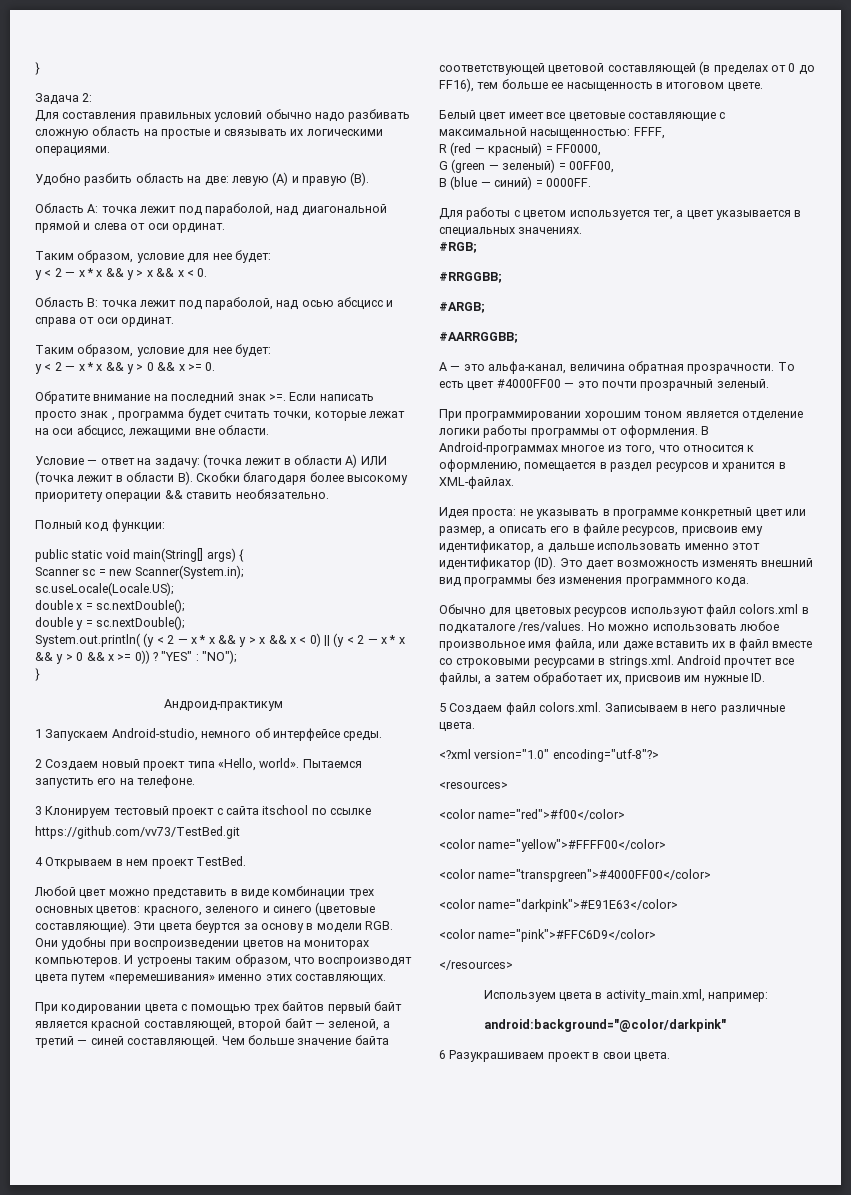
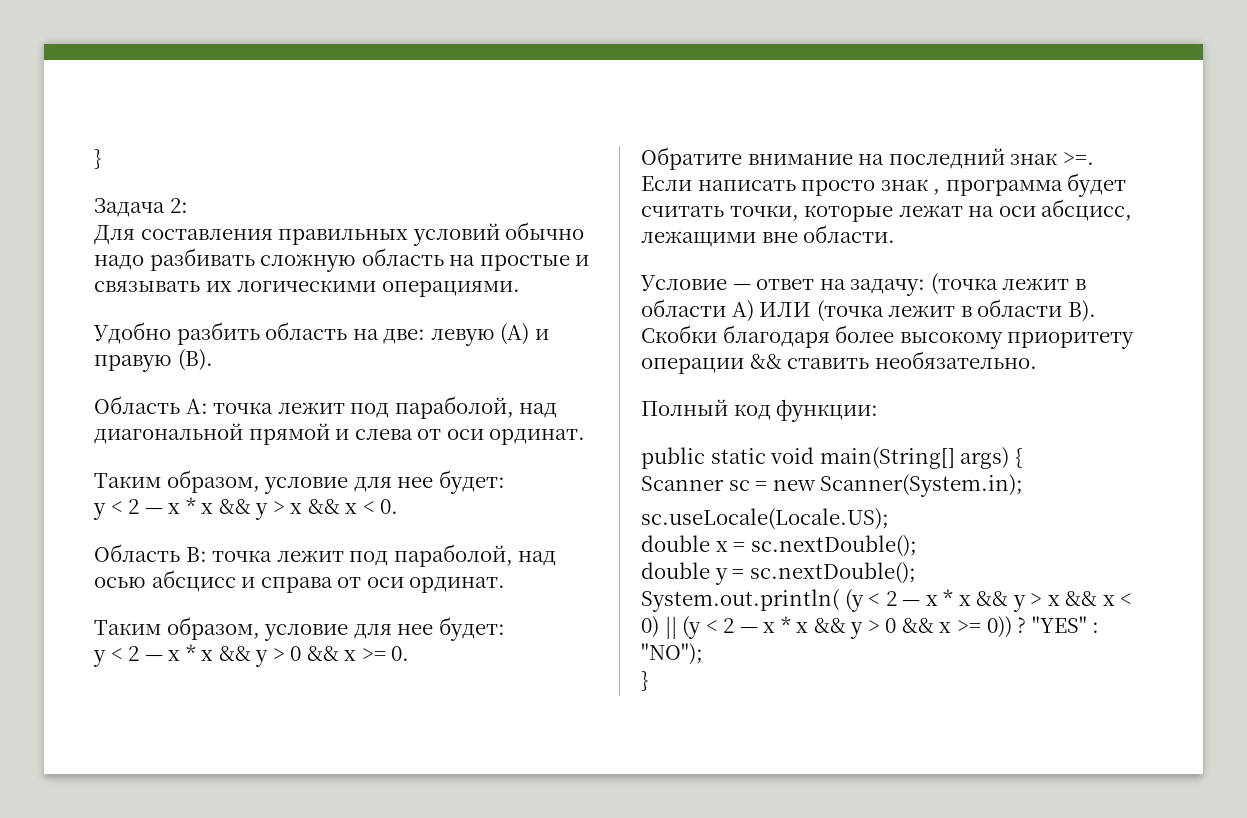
- Андроид-практикум
- 1 Запускаем Android-studio, немного об интерфейсе среды.
- 2 Создаем новый проект типа «Hello, world». Пытаемся запустить его на телефоне.
- 3 Клонируем тестовый проект с сайта itschool по ссылке
- https://github.com/vv73/TestBed.git
- 4 Открываем в нем проект TestBed.
- Любой цвет можно представить в виде комбинации трех основных цветов: красного, зеленого и синего (цветовые составляющие). Эти цвета беуртся за основу в модели RGB. Они удобны при воспроизведении цветов на мониторах компьютеров. И устроены таким образом, что воспроизводят цвета путем «перемешивания» именно этих составляющих.
- При кодировании цвета с помощью трех байтов первый байт является красной составляющей, второй байт — зеленой, а третий — синей составляющей. Чем больше значение байта соответствующей цветовой составляющей (в пределах от 0 до FF16), тем больше ее насыщенность в итоговом цвете.
- Белый цвет имеет все цветовые составляющие с максимальной насыщенностью: FFFF,
- R (red — красный) = FF0000,
- G (green — зеленый) = 00FF00,
- B (blue — синий) = 0000FF.
- Для работы с цветом используется тег, а цвет указывается в специальных значениях.
- #RGB;
- #RRGGBB;
- #ARGB;
- #AARRGGBB;
- A — это альфа-канал, величина обратная прозрачности. То есть цвет #4000FF00 — это почти прозрачный зеленый.
- При программировании хорошим тоном является отделение логики работы программы от оформления. В Android-программах многое из того, что относится к оформлению, помещается в раздел ресурсов и хранится в XML-файлах.
- Идея проста: не указывать в программе конкретный цвет или размер, а описать его в файле ресурсов, присвоив ему идентификатор, а дальше использовать именно этот идентификатор (ID). Это дает возможность изменять внешний вид программы без изменения программного кода.
- Обычно для цветовых ресурсов используют файл colors.xml в подкаталоге /res/values. Но можно использовать любое произвольное имя файла, или даже вставить их в файл вместе со строковыми ресурсами в strings.xml. Android прочтет все файлы, а затем обработает их, присвоив им нужные ID.
- 5 Создаем файл colors.xml. Записываем в него различные цвета.
- <?xml version="1.0" encoding="utf-8"?>
- <resources>
- <color name="red">#f00</color>
- <color name="yellow">#FFFF00</color>
- <color name="transpgreen">#4000FF00</color>
- <color name="darkpink">#E91E63</color>
- <color name="pink">#FFC6D9</color>
- </resources>
- Используем цвета в activity_main.xml, например:
- android:background="@color/darkpink"
- 6 Разукрашиваем проект в свои цвета.

